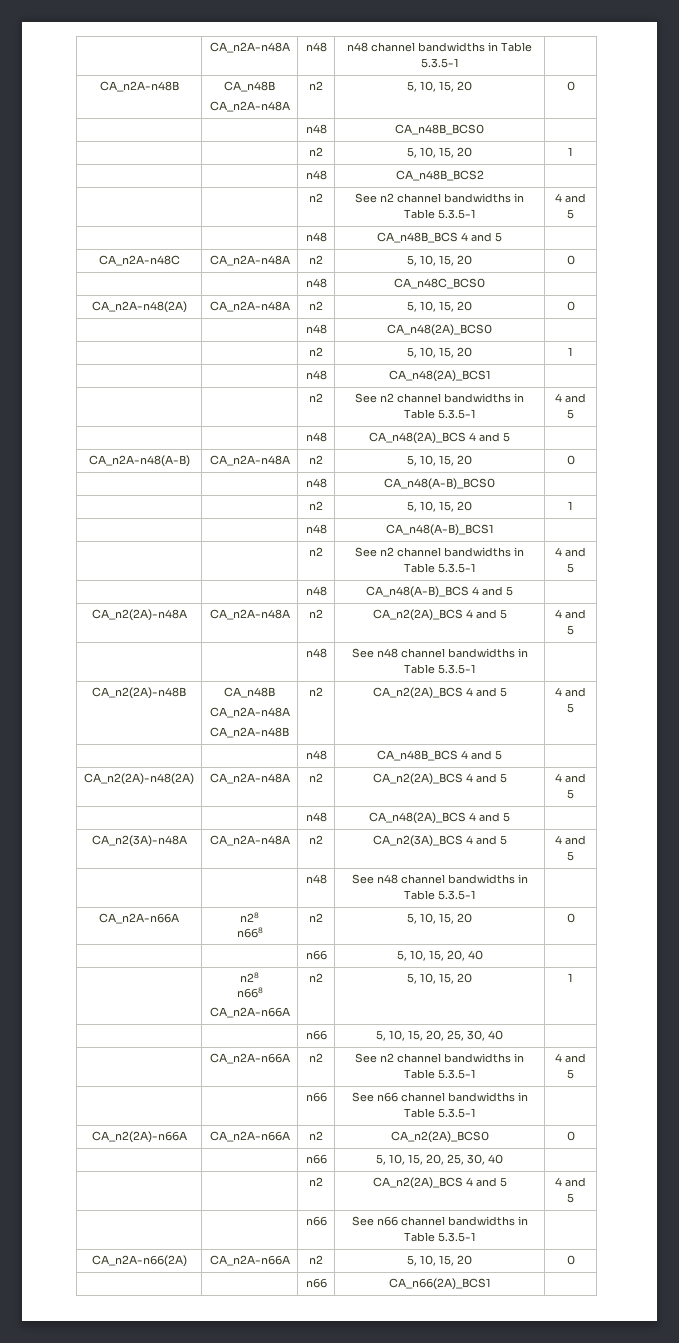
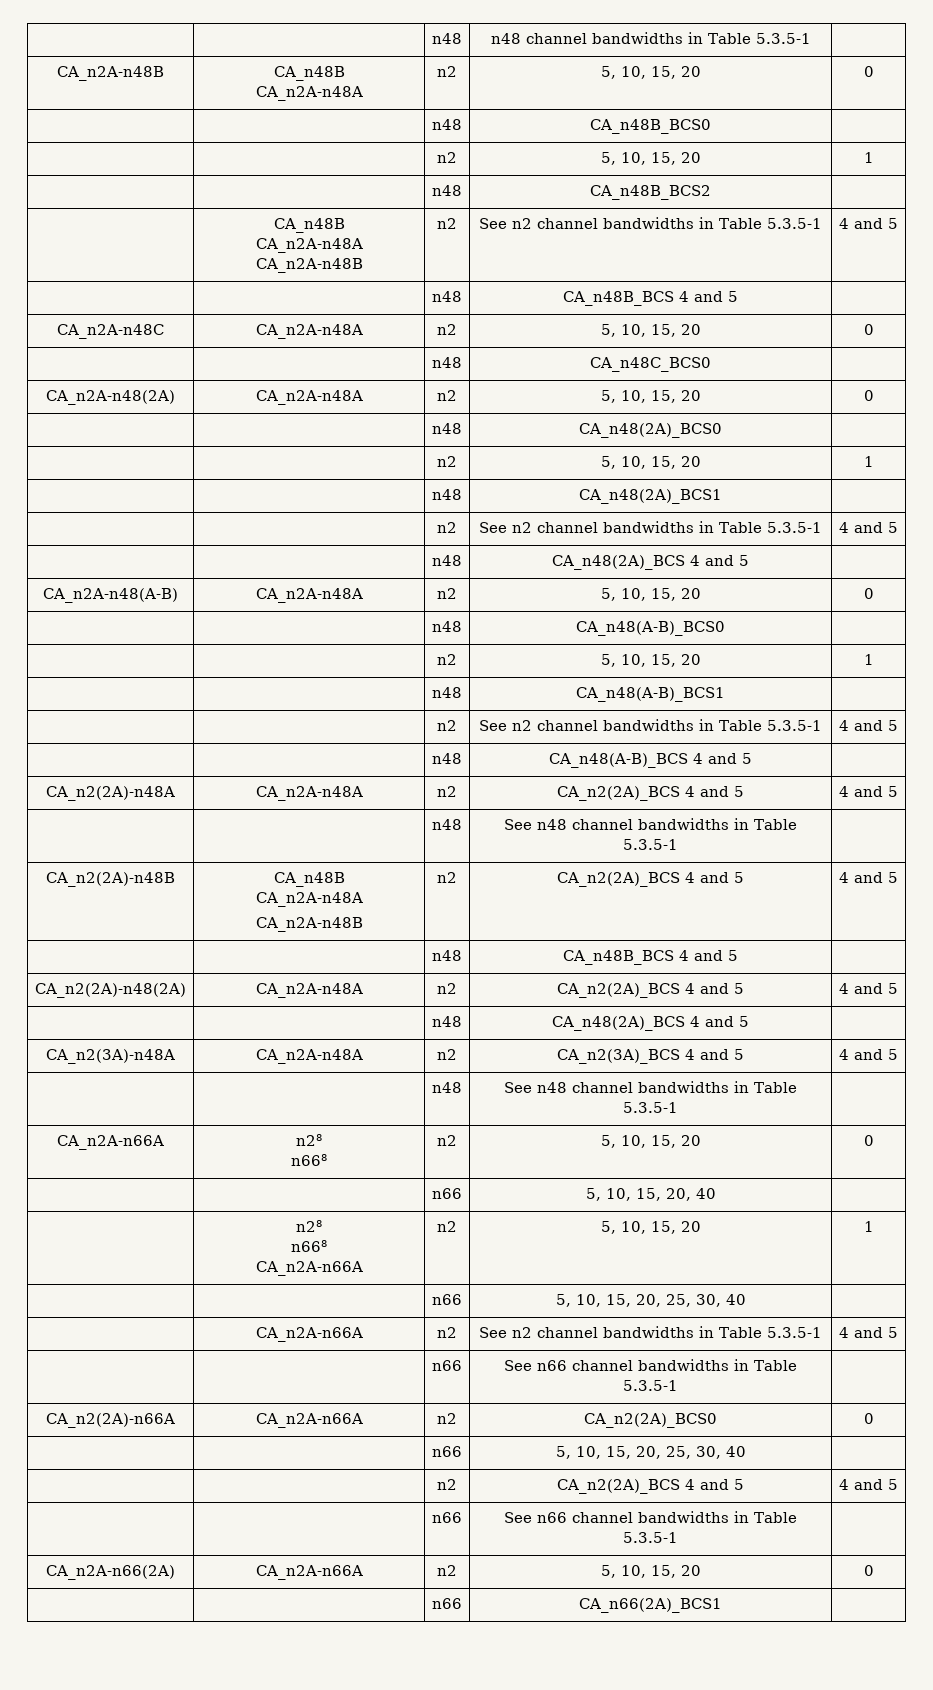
- | CA_n2A-n48A | n48 | n48 channel bandwidths in Table 5.3.5-1 |
+ | | n48 | n48 channel bandwidths in Table 5.3.5-1 |
  | | n48 | CA_n48B_BCS2 |
- | | n2 | See n2 channel bandwidths in Table 5.3.5-1 | 4 and 5
+ | CA_n48B
+ CA_n2A-n48A CA_n2A-n48B | n2 | See n2 channel bandwidths in Table 5.3.5-1 | 4 and 5

